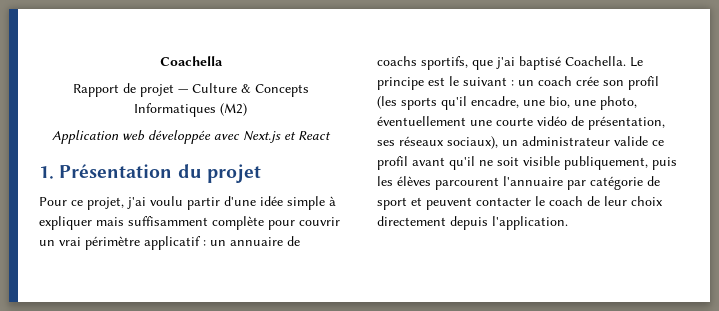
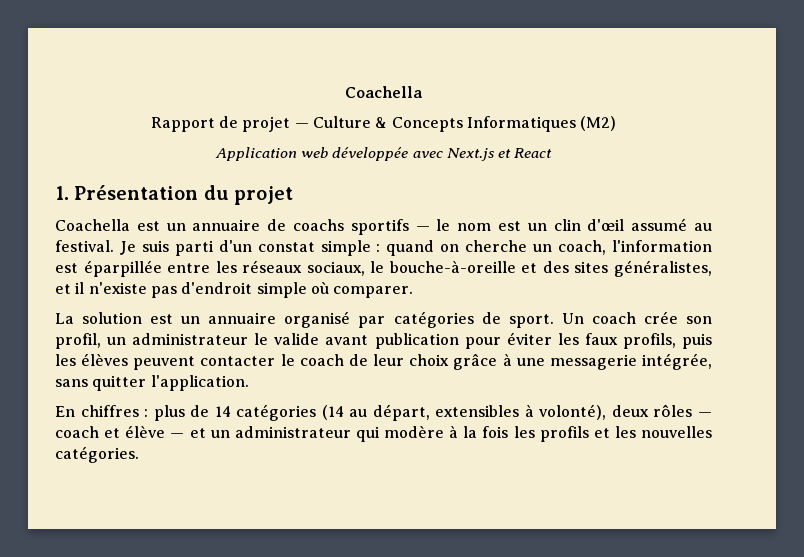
- Pour ce projet, j'ai voulu partir d'une idée simple à expliquer mais suffisamment complète pour couvrir un vrai périmètre applicatif : un annuaire de coachs sportifs, que j'ai baptisé Coachella. Le principe est le suivant : un coach crée son profil (les sports qu'il encadre, une bio, une photo, éventuellement une courte vidéo de présentation, ses réseaux sociaux), un administrateur valide ce profil avant qu'il ne soit visible publiquement, puis les élèves parcourent l'annuaire par catégorie de sport et peuvent contacter le coach de leur choix directement depuis l'application.
+ Coachella est un annuaire de coachs sportifs — le nom est un clin d'œil assumé au festival. Je suis parti d'un constat simple : quand on cherche un coach, l'information est éparpillée entre les réseaux sociaux, le bouche-à-oreille et des sites généralistes, et il n'existe pas d'endroit simple où comparer.
+ La solution est un annuaire organisé par catégories de sport. Un coach crée son profil, un administrateur le valide avant publication pour éviter les faux profils, puis les élèves peuvent contacter le coach de leur choix grâce à une messagerie intégrée, sans quitter l'application.
+ En chiffres : plus de 14 catégories (14 au départ, extensibles à volonté), deux rôles — coach et élève — et un administrateur qui modère à la fois les profils et les nouvelles catégories.

